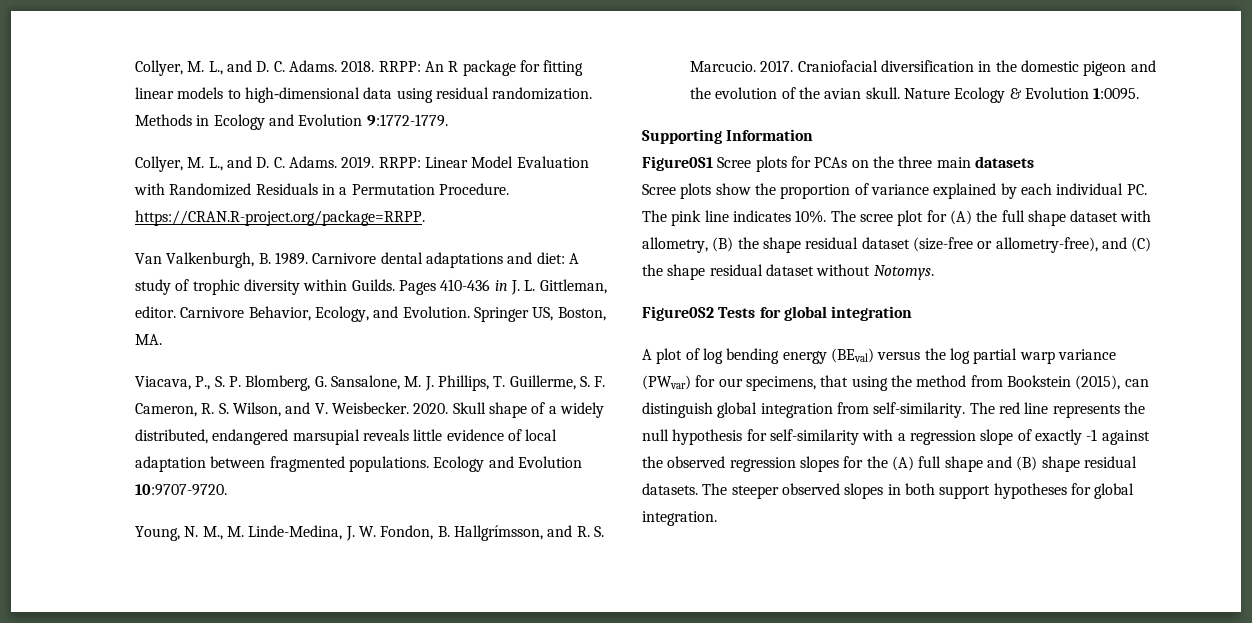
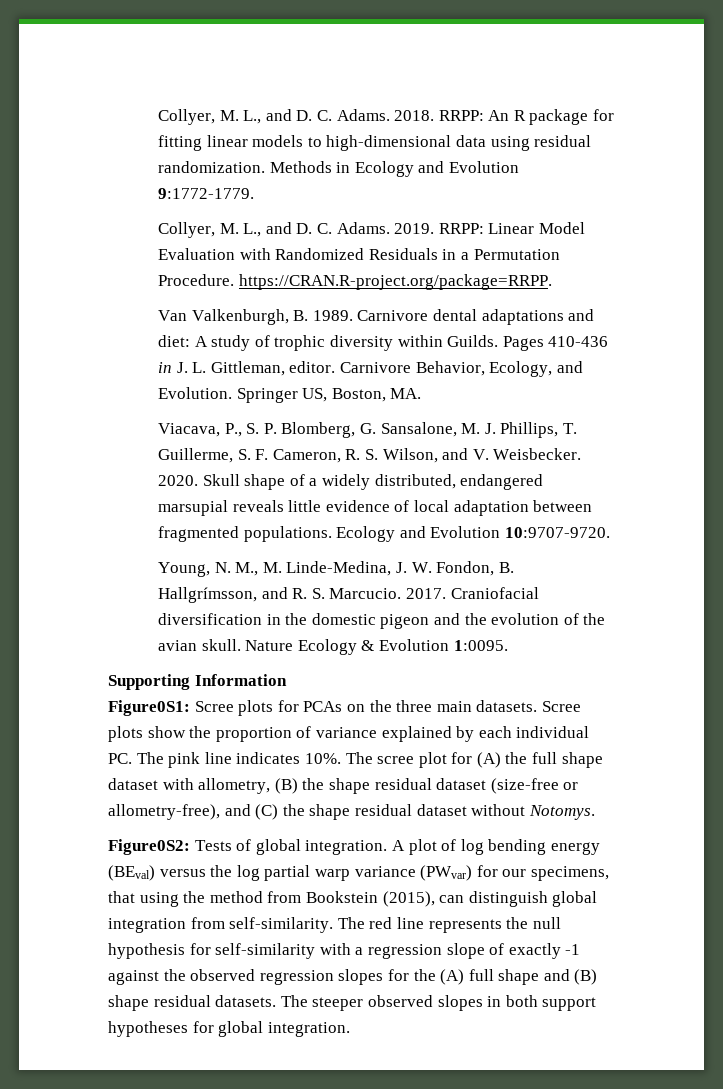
- Figure0S1 Scree plots for PCAs on the three main datasets
- Scree plots show the proportion of variance explained by each individual PC. The pink line indicates 10%.
+ Figure0S1: Scree plots for PCAs on the three main datasets. Scree plots show the proportion of variance explained by each individual PC. The pink line indicates 10%.
- Figure0S2 Tests for global integration
- A plot of log bending energy (BEval) versus the log partial warp variance (PWvar) for our specimens, that using the method from Bookstein (2015), can distinguish global integration from self-similarity.
+ Figure0S2: Tests of global integration. A plot of log bending energy (BEval) versus the log partial warp variance (PWvar) for our specimens, that using the method from Bookstein (2015), can distinguish global integration from self-similarity.

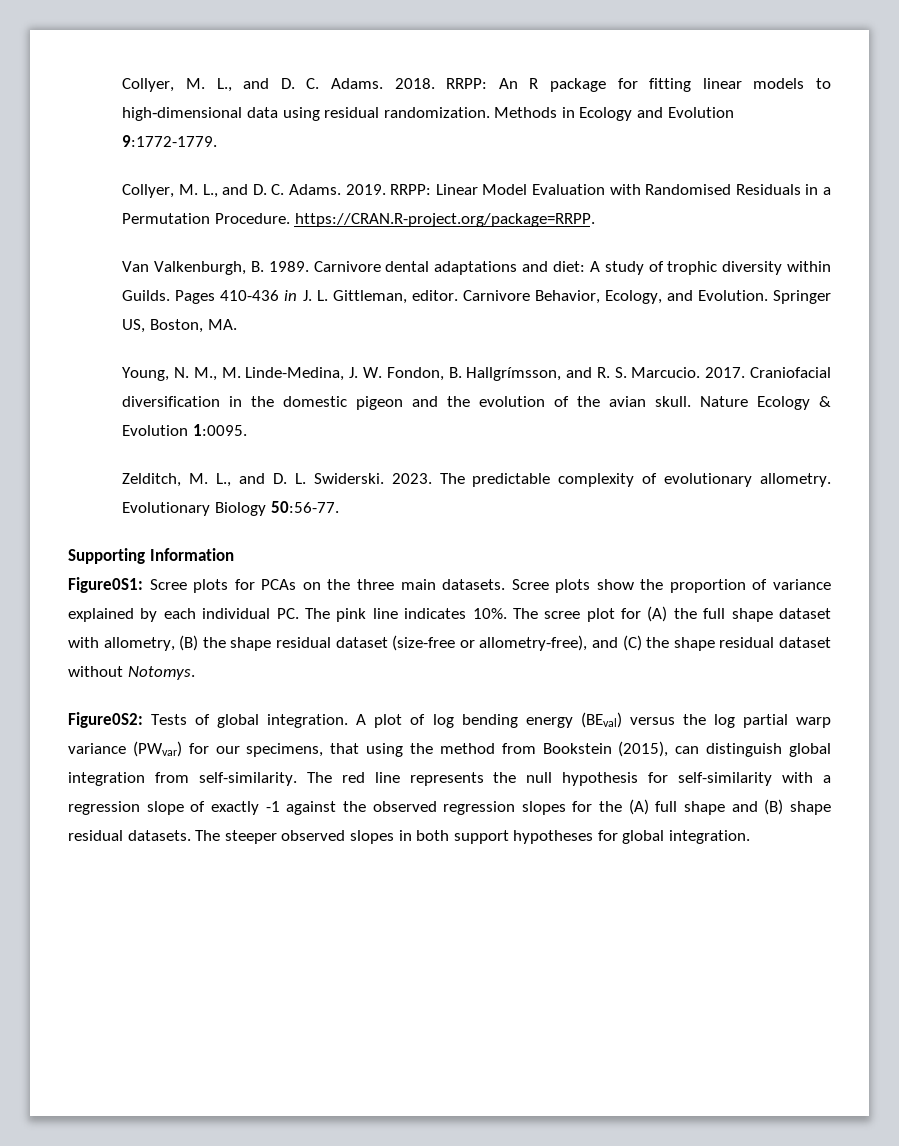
- RRPP: Linear Model Evaluation with Randomized Residuals in a Permutation Procedure. https://CRAN.R-project.org/package=RRPP.
+ RRPP: Linear Model Evaluation with Randomised Residuals in a Permutation Procedure. https://CRAN.R-project.org/package=RRPP.
- Viacava, P., S. P. Blomberg, G. Sansalone, M. J. Phillips, T. Guillerme, S. F. Cameron, R. S. Wilson, and V. Weisbecker. 2020. Skull shape of a widely distributed, endangered marsupial reveals little evidence of local adaptation between fragmented populations. Ecology and Evolution 10:9707-9720.
+ Zelditch, M. L., and D. L. Swiderski. 2023. The predictable complexity of evolutionary allometry. Evolutionary Biology 50:56-77.

